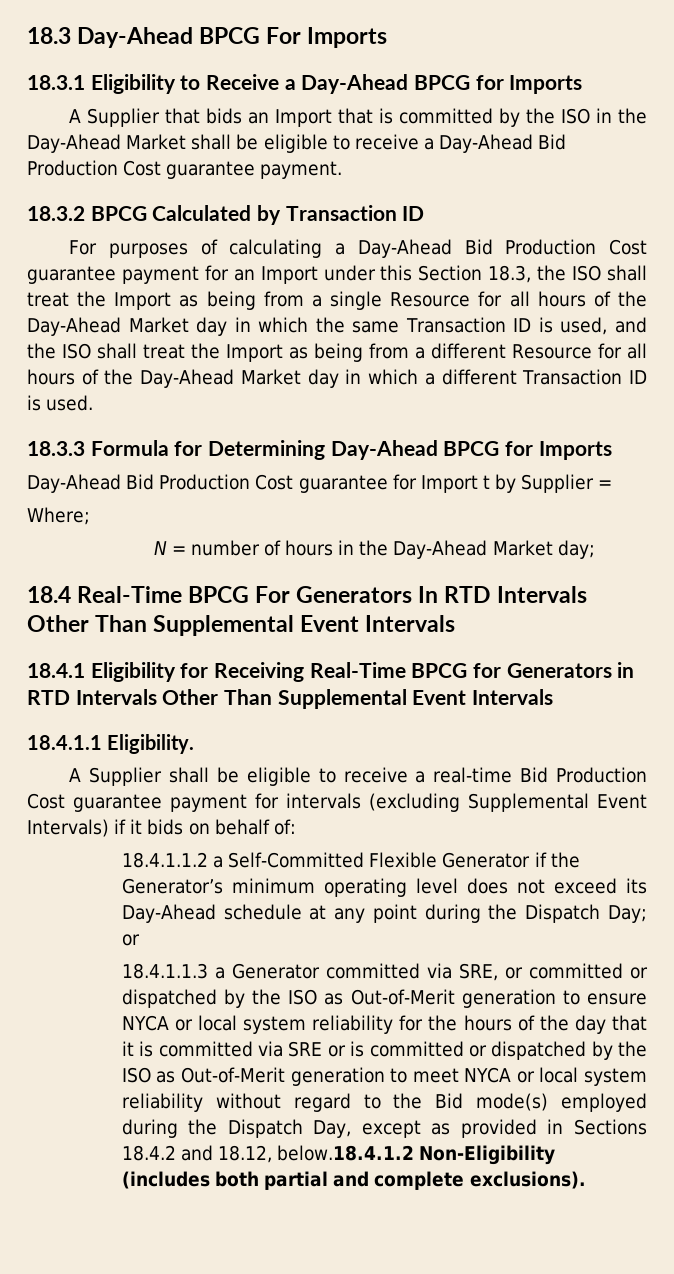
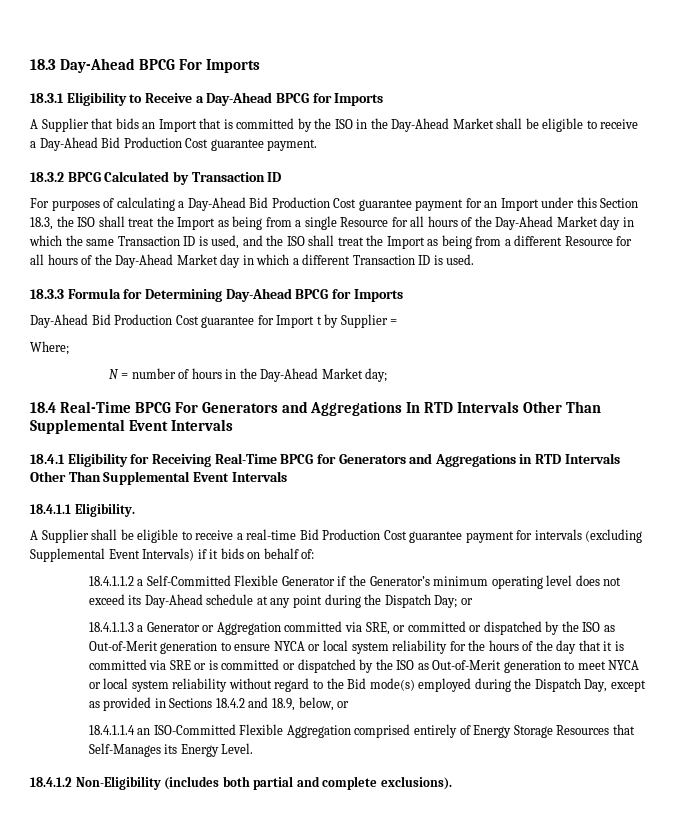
- 18.4 Real-Time BPCG For Generators In RTD Intervals Other Than Supplemental Event Intervals
+ 18.4 Real-Time BPCG For Generators and Aggregations In RTD Intervals Other Than Supplemental Event Intervals
- 18.4.1 Eligibility for Receiving Real-Time BPCG for Generators in RTD Intervals Other Than Supplemental Event Intervals
+ 18.4.1 Eligibility for Receiving Real-Time BPCG for Generators and Aggregations in RTD Intervals Other Than Supplemental Event Intervals
- 18.4.1.1.3 a Generator committed via SRE, or committed or dispatched by the ISO as Out-of-Merit generation to ensure NYCA or local system reliability for the hours of the day that it is committed via SRE or is committed or dispatched by the ISO as Out-of-Merit generation to meet NYCA or local system reliability without regard to the Bid mode(s) employed during the Dispatch Day, except as provided in Sections 18.4.2 and 18.12, below.18.4.1.2 Non-Eligibility (includes both partial and complete exclusions).
+ 18.4.1.1.3 a Generator or Aggregation committed via SRE, or committed or dispatched by the ISO as Out-of-Merit generation to ensure NYCA or local system reliability for the hours of the day that it is committed via SRE or is committed or dispatched by the ISO as Out-of-Merit generation to meet NYCA or local system reliability without regard to the Bid mode(s) employed during the Dispatch Day, except as provided in Sections 18.4.2 and 18.9, below, or
+ 18.4.1.1.4 an ISO-Committed Flexible Aggregation comprised entirely of Energy Storage Resources that Self-Manages its Energy Level.
+ 18.4.1.2 Non-Eligibility (includes both partial and complete exclusions).

